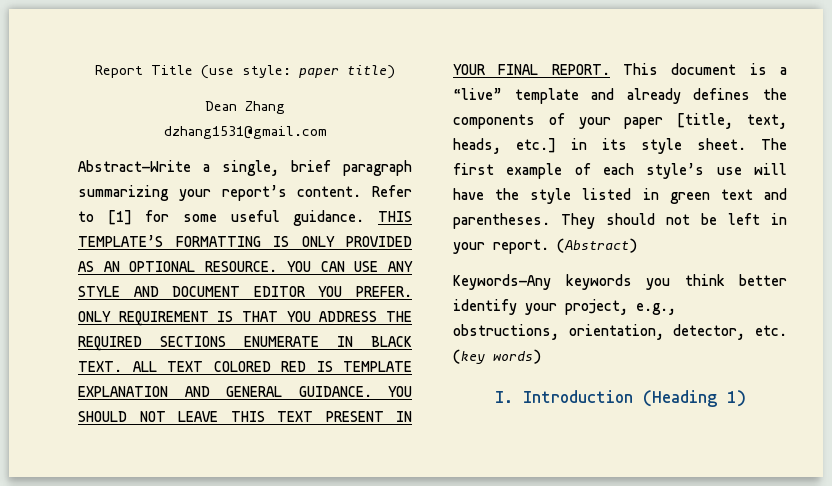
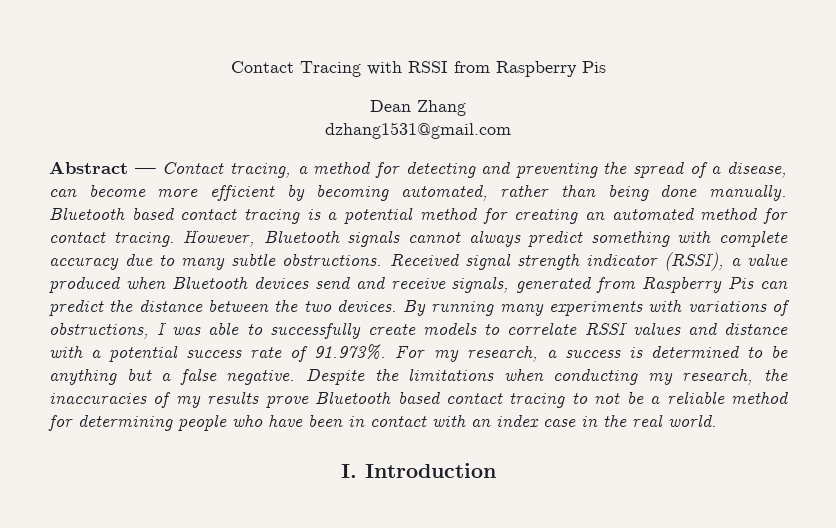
- Report Title (use style: paper title)
+ Contact Tracing with RSSI from Raspberry Pis
  Dean Zhang
  dzhang1531@gmail.com
- Abstract—Write a single, brief paragraph summarizing your report’s content. Refer to [1] for some useful guidance. THIS TEMPLATE’S FORMATTING IS ONLY PROVIDED AS AN OPTIONAL RESOURCE. YOU CAN USE ANY STYLE AND DOCUMENT EDITOR YOU PREFER. ONLY REQUIREMENT IS THAT YOU ADDRESS THE REQUIRED SECTIONS ENUMERATE IN BLACK TEXT. ALL TEXT COLORED RED IS TEMPLATE EXPLANATION AND GENERAL GUIDANCE. YOU SHOULD NOT LEAVE THIS TEXT PRESENT IN YOUR FINAL REPORT. This document is a “live” template and already defines the components of your paper [title, text, heads, etc.] in its style sheet. The first example of each style’s use will have the style listed in green text and parentheses. They should not be left in your report. (Abstract)
- Keywords—Any keywords you think better identify your project, e.g., obstructions, orientation, detector, etc. (key words)
+ Abstract — Contact tracing, a method for detecting and preventing the spread of a disease, can become more efficient by becoming automated, rather than being done manually. Bluetooth based contact tracing is a potential method for creating an automated method for contact tracing. However, Bluetooth signals cannot always predict something with complete accuracy due to many subtle obstructions. Received signal strength indicator (RSSI), a value produced when Bluetooth devices send and receive signals, generated from Raspberry Pis can predict the distance between the two devices. By running many experiments with variations of obstructions, I was able to successfully create models to correlate RSSI values and distance with a potential success rate of 91.973%. For my research, a success is determined to be anything but a false negative. Despite the limitations when conducting my research, the inaccuracies of my results prove Bluetooth based contact tracing to not be a reliable method for determining people who have been in contact with an index case in the real world.
- I. Introduction (Heading 1)
+ I. Introduction

